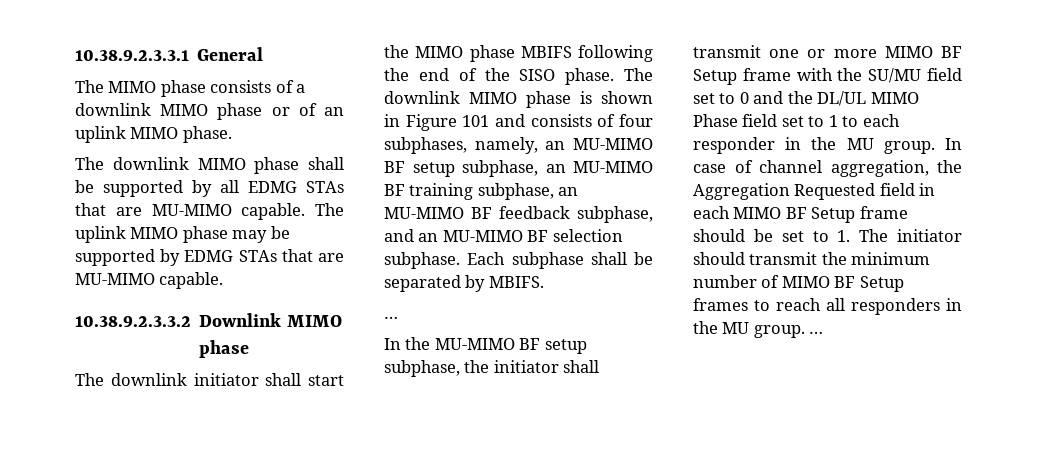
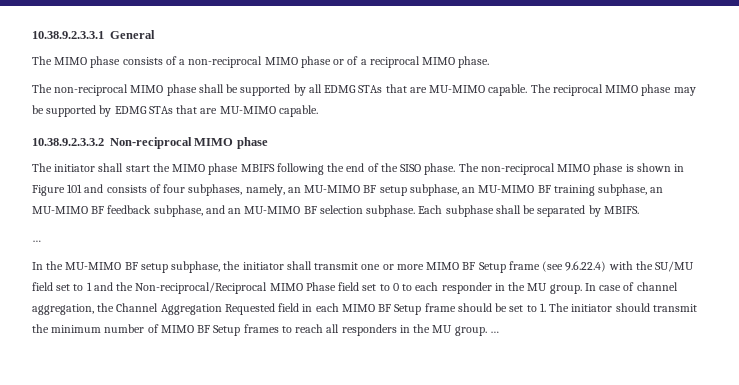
- The MIMO phase consists of a downlink MIMO phase or of an uplink MIMO phase.
+ The MIMO phase consists of a non-reciprocal MIMO phase or of a reciprocal MIMO phase.
- The downlink MIMO phase shall be supported by all EDMG STAs that are MU-MIMO capable.
+ The non-reciprocal MIMO phase shall be supported by all EDMG STAs that are MU-MIMO capable.
- The uplink MIMO phase may be supported by EDMG STAs that are MU-MIMO capable.
+ The reciprocal MIMO phase may be supported by EDMG STAs that are MU-MIMO capable.
- 10.38.9.2.3.3.2 Downlink MIMO phase
+ 10.38.9.2.3.3.2 Non-reciprocal MIMO phase
- The downlink initiator shall start the MIMO phase MBIFS following the end of the SISO phase.
+ The initiator shall start the MIMO phase MBIFS following the end of the SISO phase.
- The downlink MIMO phase is shown in Figure 101 and consists of four subphases, namely, an MU-MIMO BF setup subphase, an MU-MIMO BF training subphase, an MU-MIMO BF feedback subphase, and an MU-MIMO BF selection subphase.
+ The non-reciprocal MIMO phase is shown in Figure 101 and consists of four subphases, namely, an MU-MIMO BF setup subphase, an MU-MIMO BF training subphase, an MU-MIMO BF feedback subphase, and an MU-MIMO BF selection subphase.
- In the MU-MIMO BF setup subphase, the initiator shall transmit one or more MIMO BF Setup frame with the SU/MU field set to 0 and the DL/UL MIMO Phase field set to 1 to each responder in the MU group.
+ In the MU-MIMO BF setup subphase, the initiator shall transmit one or more MIMO BF Setup frame (see 9.6.22.4) with the SU/MU field set to 1 and the Non-reciprocal/Reciprocal MIMO Phase field set to 0 to each responder in the MU group.
- In case of channel aggregation, the Aggregation Requested field in each MIMO BF Setup frame should be set to 1. The initiator should transmit the minimum number of MIMO BF Setup frames to reach all responders in the MU group.
+ In case of channel aggregation, the Channel Aggregation Requested field in each MIMO BF Setup frame should be set to 1. The initiator should transmit the minimum number of MIMO BF Setup frames to reach all responders in the MU group.

